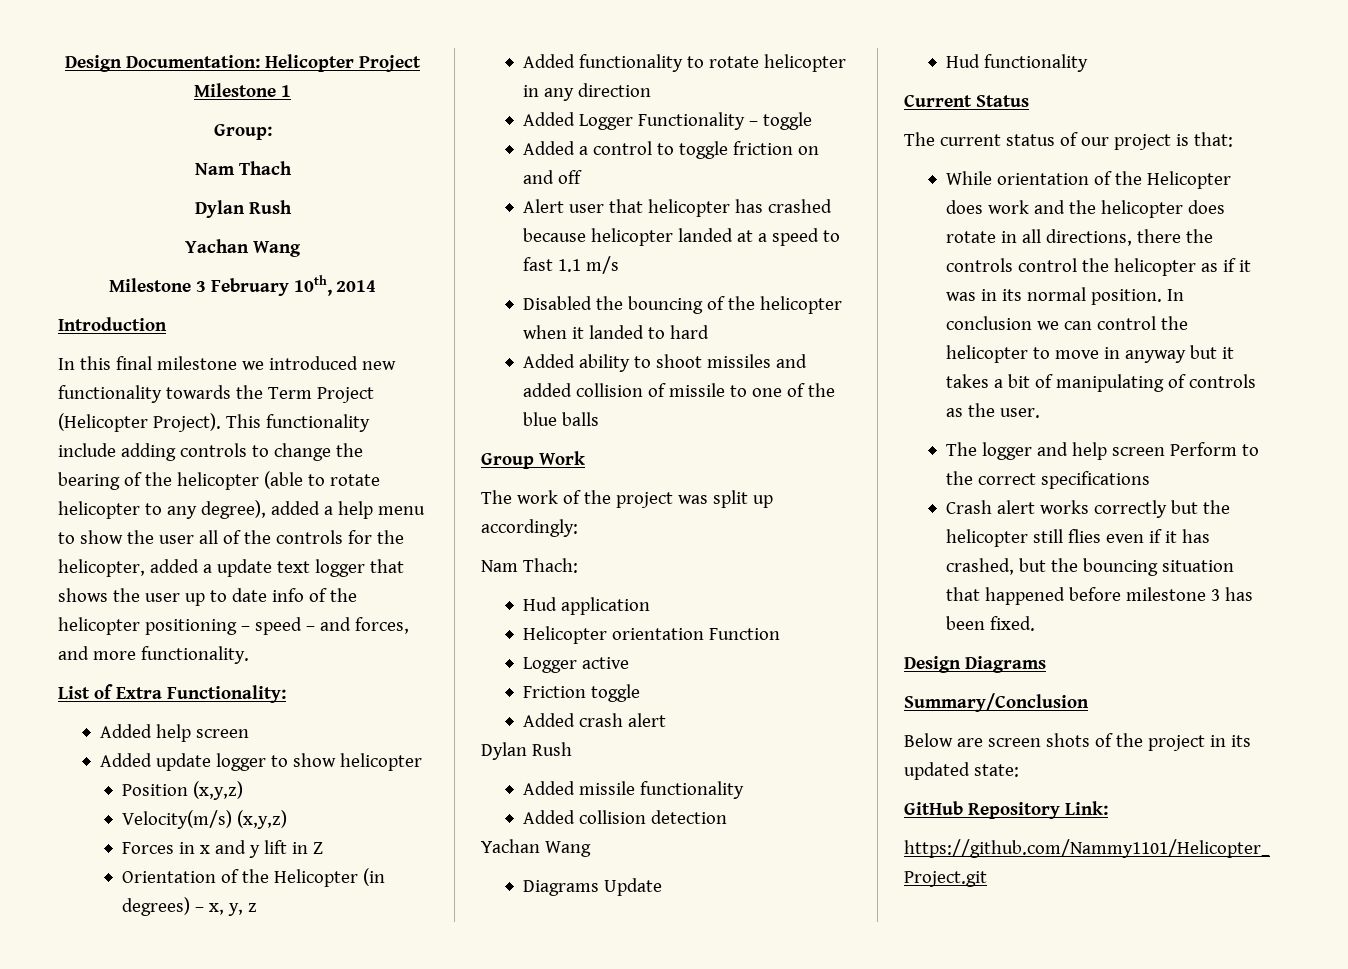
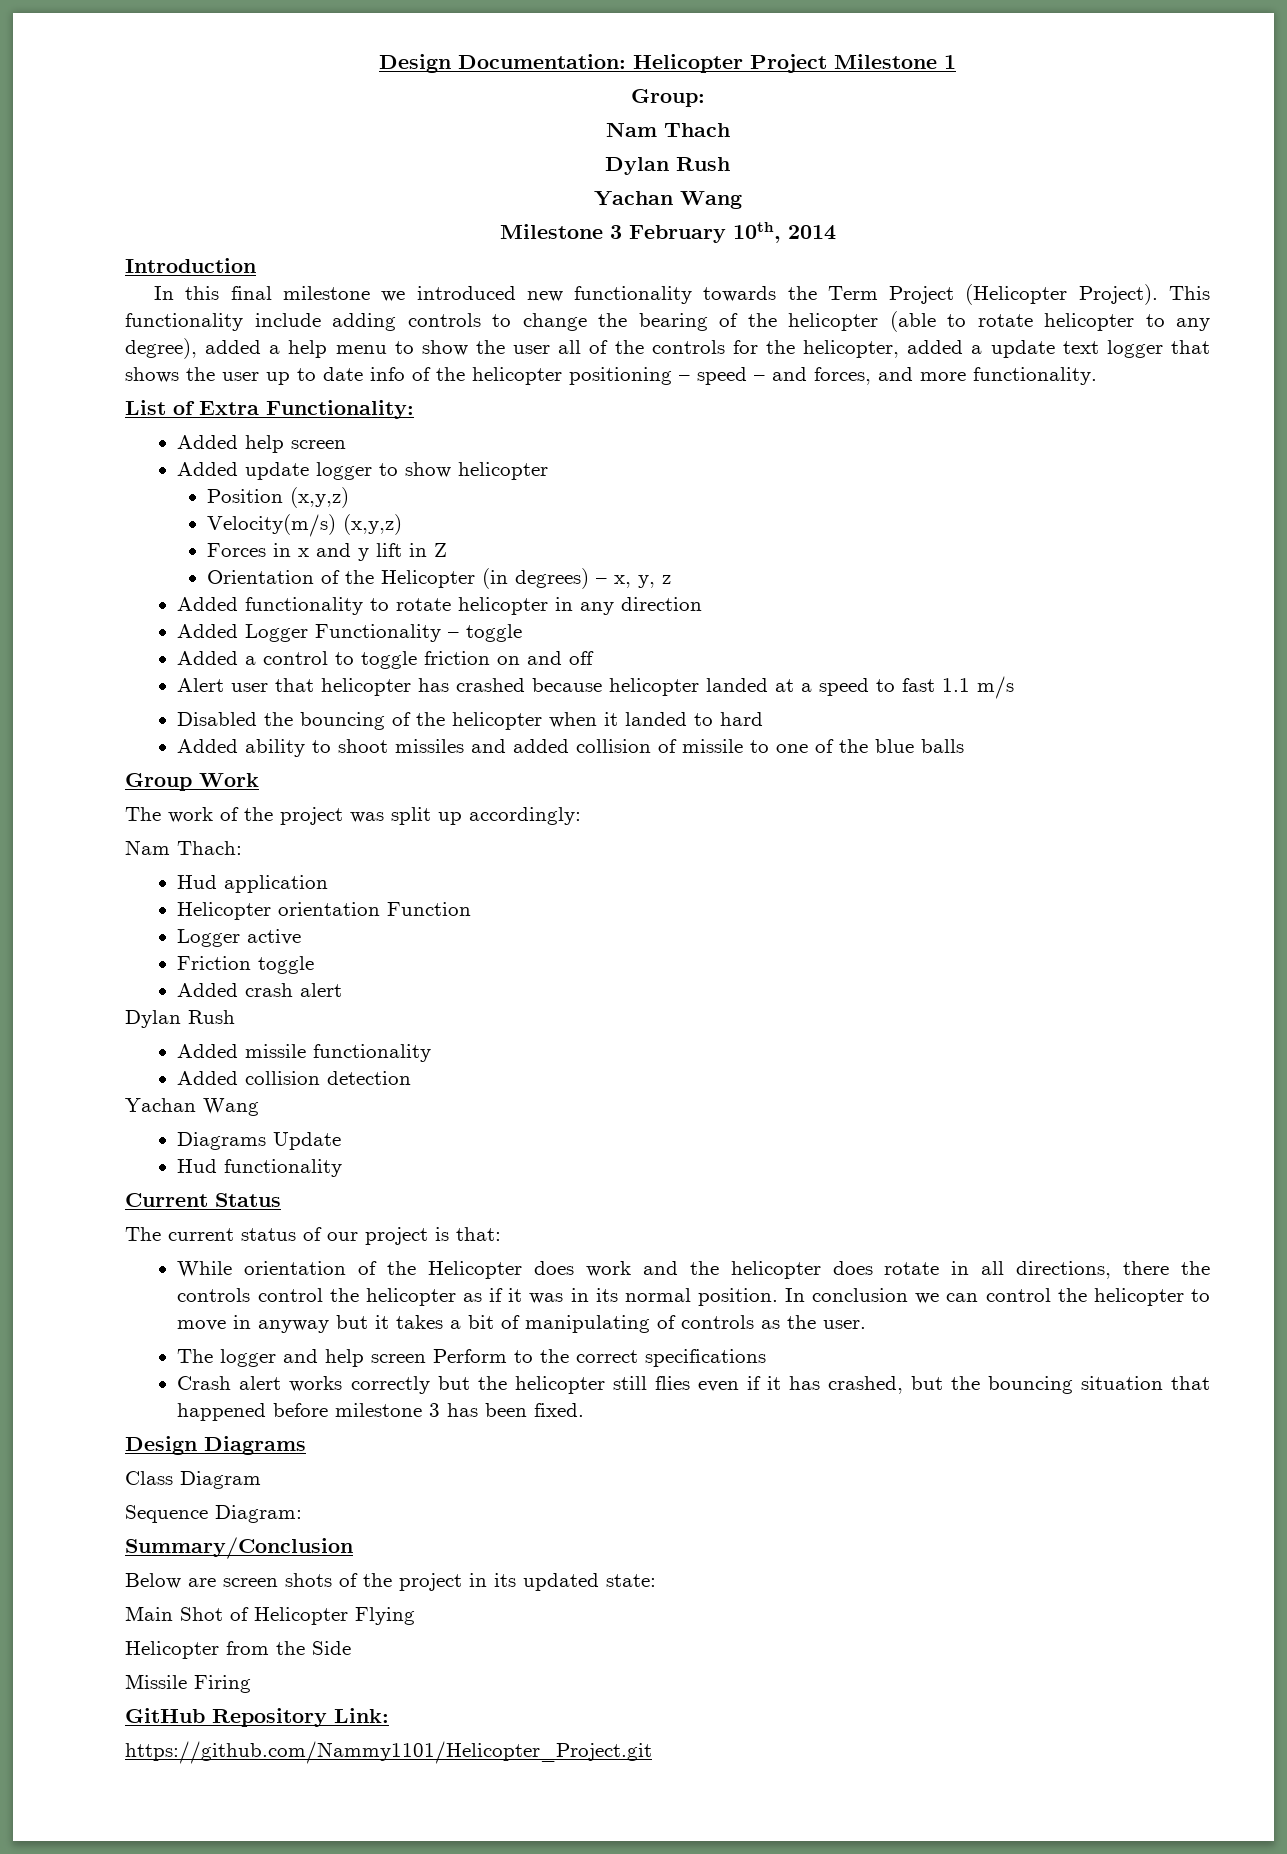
+ Class Diagram
+ Sequence Diagram:
+ Main Shot of Helicopter Flying
+ Helicopter from the Side
+ Missile Firing

